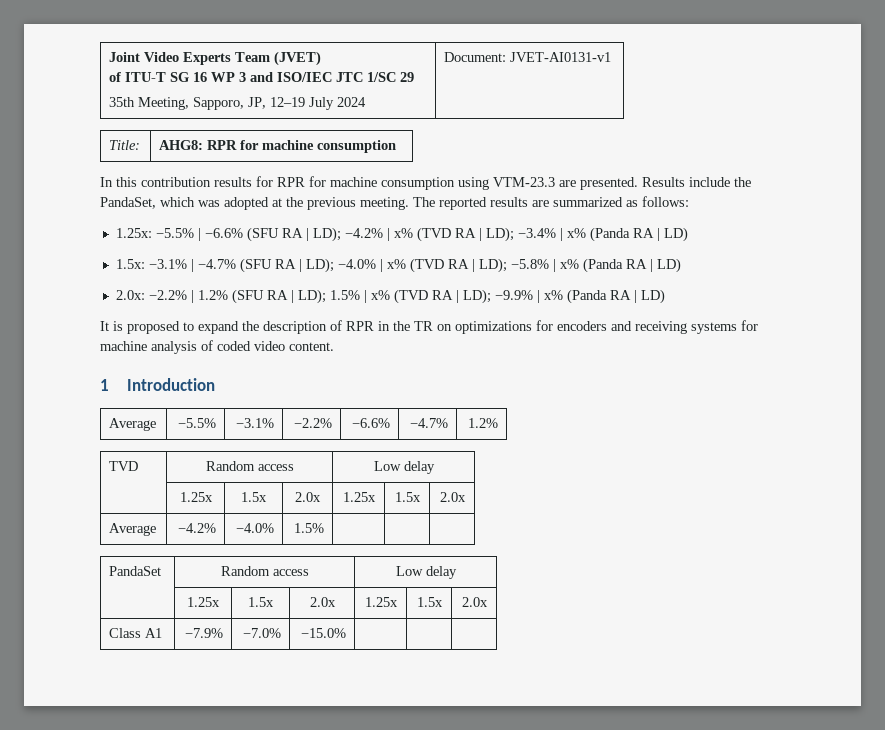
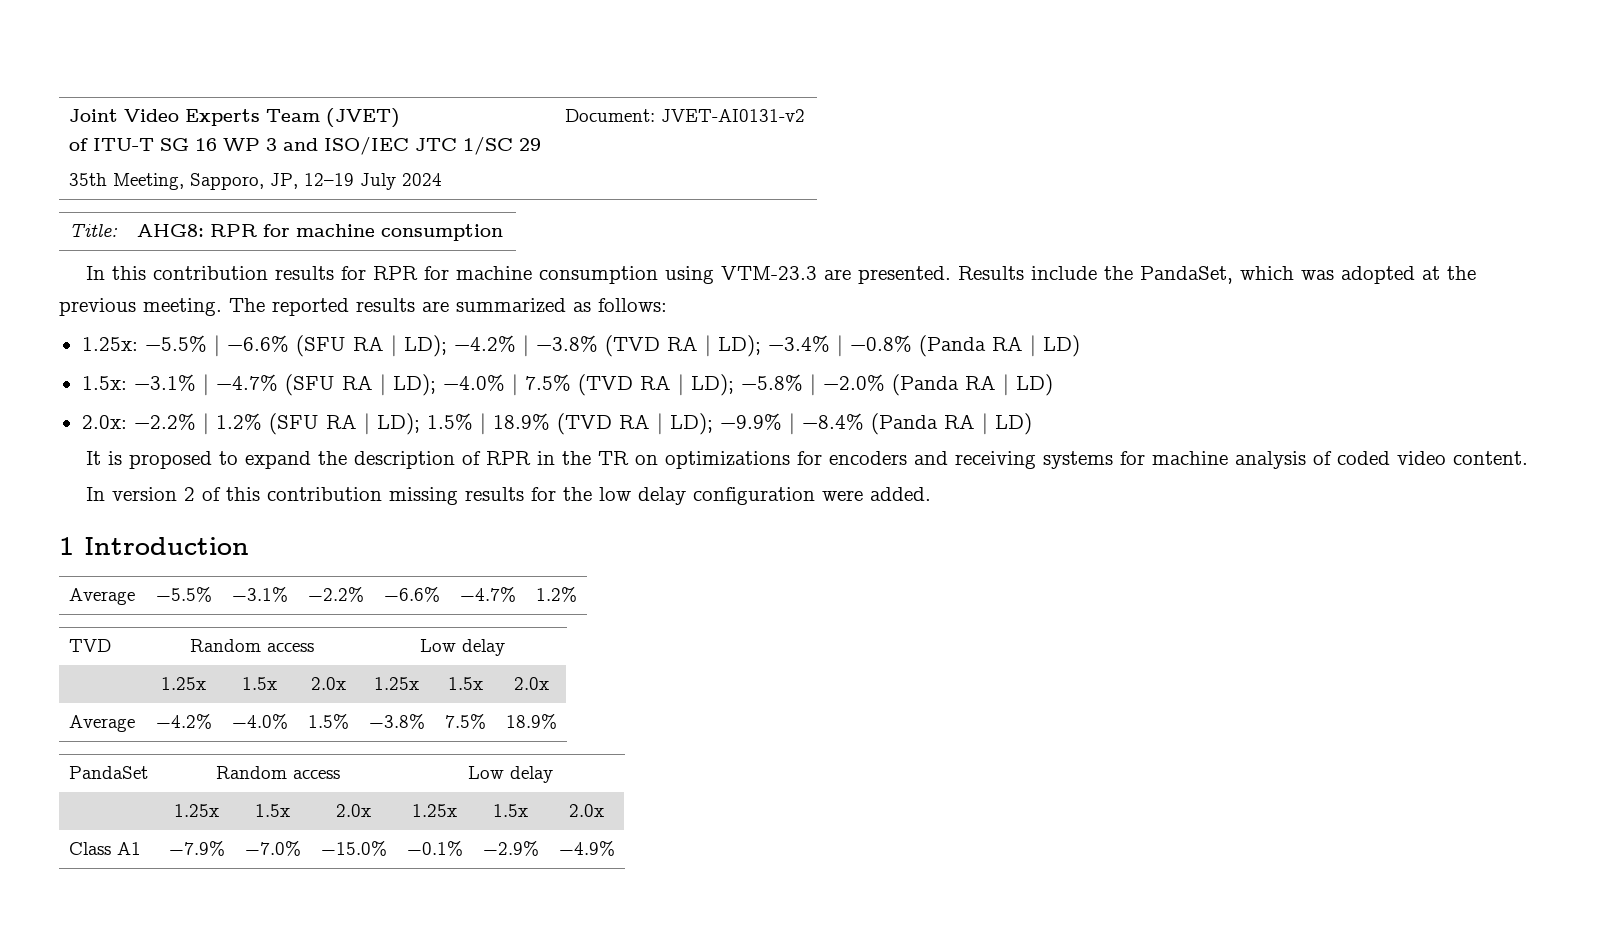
  Joint Video Experts Team (JVET)
  of ITU-T SG 16 WP 3 and ISO/IEC JTC 1/SC 29
- 35th Meeting, Sapporo, JP, 12–19 July 2024 | Document: JVET-AI0131-v1
+ 35th Meeting, Sapporo, JP, 12–19 July 2024 | Document: JVET-AI0131-v2
- 1.25x: −5.5% | −6.6% (SFU RA | LD); −4.2% | x% (TVD RA | LD); −3.4% | x% (Panda RA | LD)
+ 1.25x: −5.5% | −6.6% (SFU RA | LD); −4.2% | −3.8% (TVD RA | LD); −3.4% | −0.8% (Panda RA | LD)
- 1.5x: −3.1% | −4.7% (SFU RA | LD); −4.0% | x% (TVD RA | LD); −5.8% | x% (Panda RA | LD)
+ 1.5x: −3.1% | −4.7% (SFU RA | LD); −4.0% | 7.5% (TVD RA | LD); −5.8% | −2.0% (Panda RA | LD)
- 2.0x: −2.2% | 1.2% (SFU RA | LD); 1.5% | x% (TVD RA | LD); −9.9% | x% (Panda RA | LD)
+ 2.0x: −2.2% | 1.2% (SFU RA | LD); 1.5% | 18.9% (TVD RA | LD); −9.9% | −8.4% (Panda RA | LD)
+ In version 2 of this contribution missing results for the low delay configuration were added.
- Average | −4.2% | −4.0% | 1.5% | | |
+ Average | −4.2% | −4.0% | 1.5% | −3.8% | 7.5% | 18.9%
- Class A1 | −7.9% | −7.0% | −15.0% | | |
+ Class A1 | −7.9% | −7.0% | −15.0% | −0.1% | −2.9% | −4.9%

